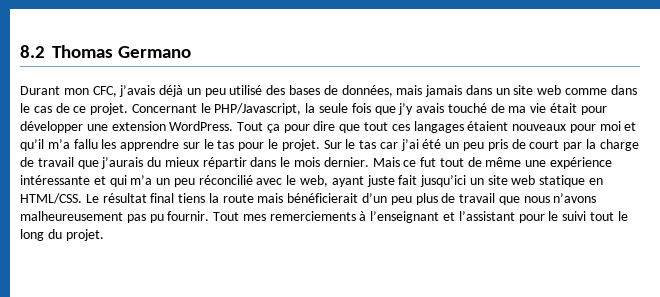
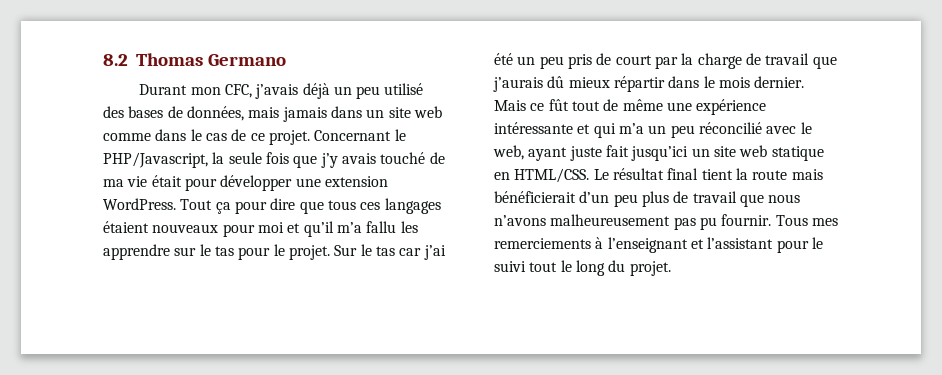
- Tout ça pour dire que tout ces langages étaient nouveaux pour moi et qu’il m’a fallu les apprendre sur le tas pour le projet.
+ Tout ça pour dire que tous ces langages étaient nouveaux pour moi et qu’il m’a fallu les apprendre sur le tas pour le projet.
- Sur le tas car j’ai été un peu pris de court par la charge de travail que j’aurais du mieux répartir dans le mois dernier.
+ Sur le tas car j’ai été un peu pris de court par la charge de travail que j’aurais dû mieux répartir dans le mois dernier.
- Mais ce fut tout de même une expérience intéressante et qui m’a un peu réconcilié avec le web, ayant juste fait jusqu’ici un site web statique en HTML/CSS.
+ Mais ce fût tout de même une expérience intéressante et qui m’a un peu réconcilié avec le web, ayant juste fait jusqu’ici un site web statique en HTML/CSS.
- Le résultat final tiens la route mais bénéficierait d’un peu plus de travail que nous n’avons malheureusement pas pu fournir.
+ Le résultat final tient la route mais bénéficierait d’un peu plus de travail que nous n’avons malheureusement pas pu fournir.
- Tout mes remerciements à l’enseignant et l’assistant pour le suivi tout le long du projet.
+ Tous mes remerciements à l’enseignant et l’assistant pour le suivi tout le long du projet.

